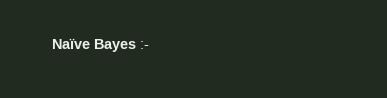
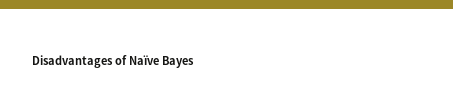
- Naïve Bayes :-
+ Disadvantages of Naïve Bayes

